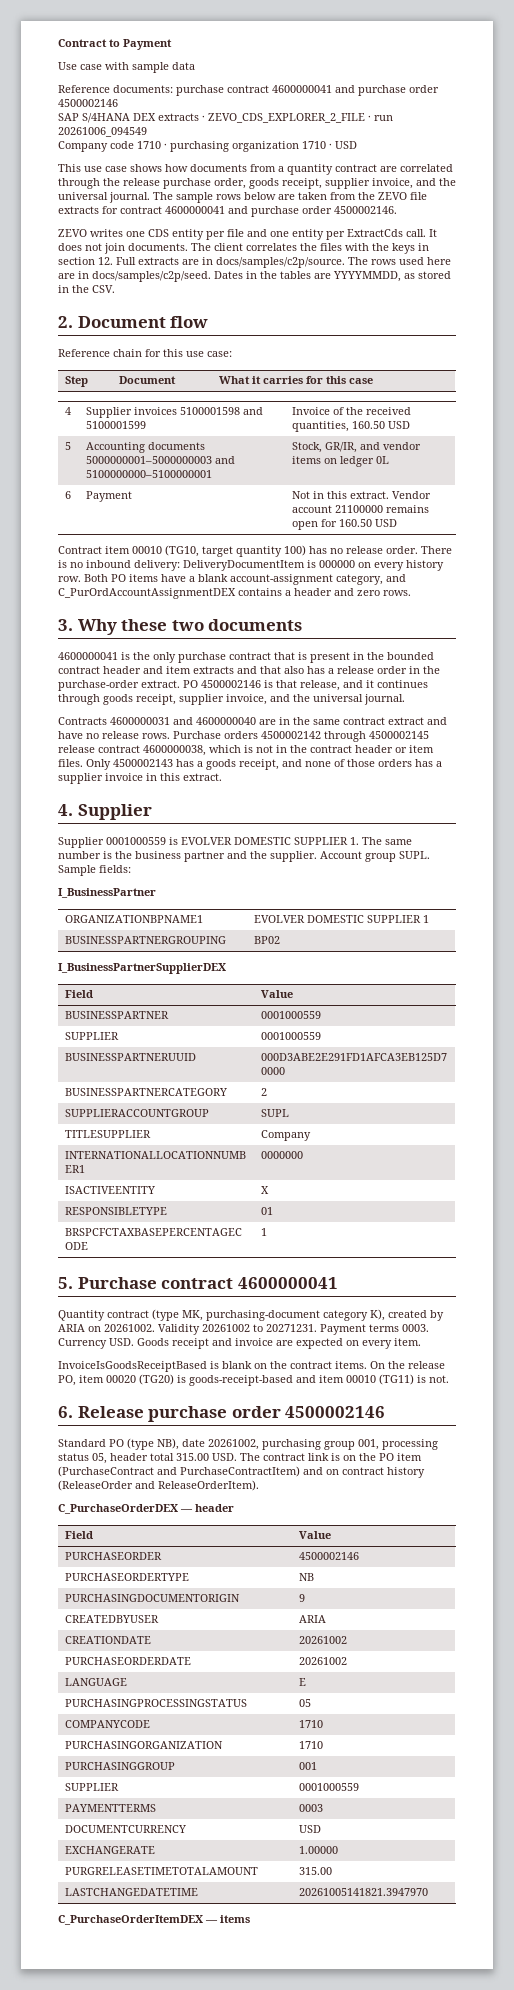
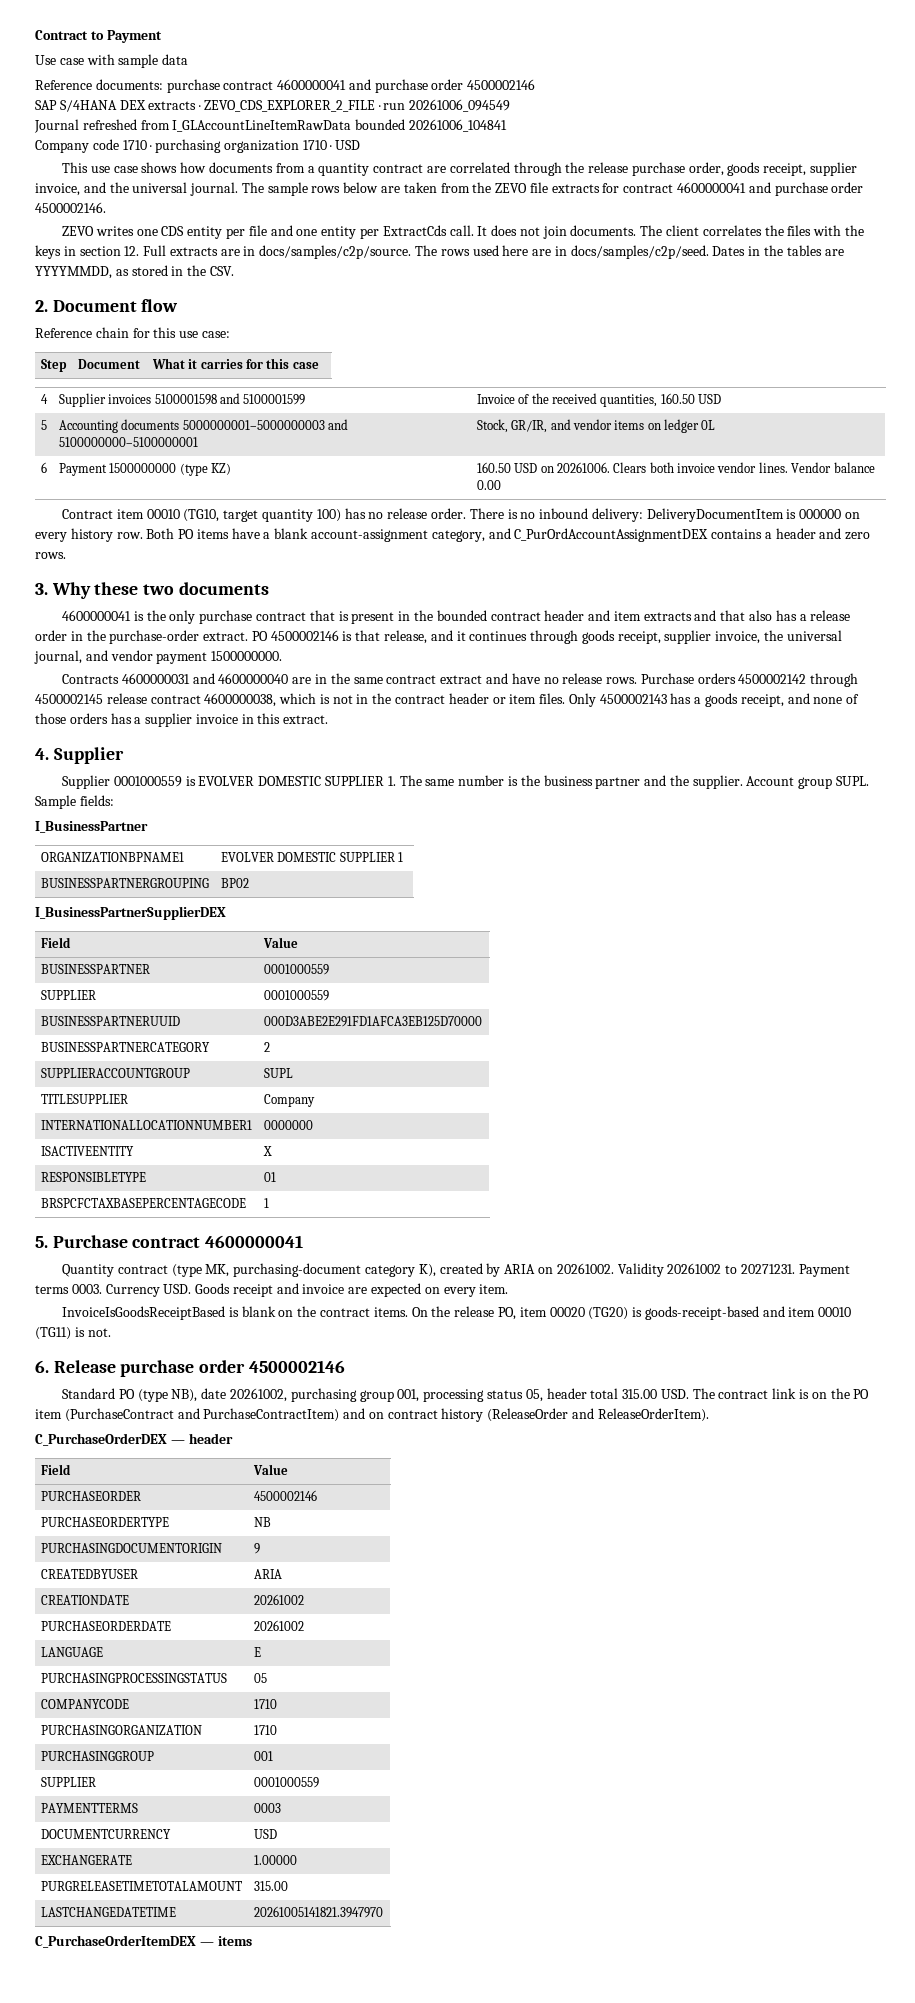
+ Journal refreshed from I_GLAccountLineItemRawData bounded 20261006_104841
- 6 | Payment | Not in this extract. Vendor account 21100000 remains open for 160.50 USD
+ 6 | Payment 1500000000 (type KZ) | 160.50 USD on 20261006. Clears both invoice vendor lines. Vendor balance 0.00
- PO 4500002146 is that release, and it continues through goods receipt, supplier invoice, and the universal journal.
+ PO 4500002146 is that release, and it continues through goods receipt, supplier invoice, the universal journal, and vendor payment 1500000000.

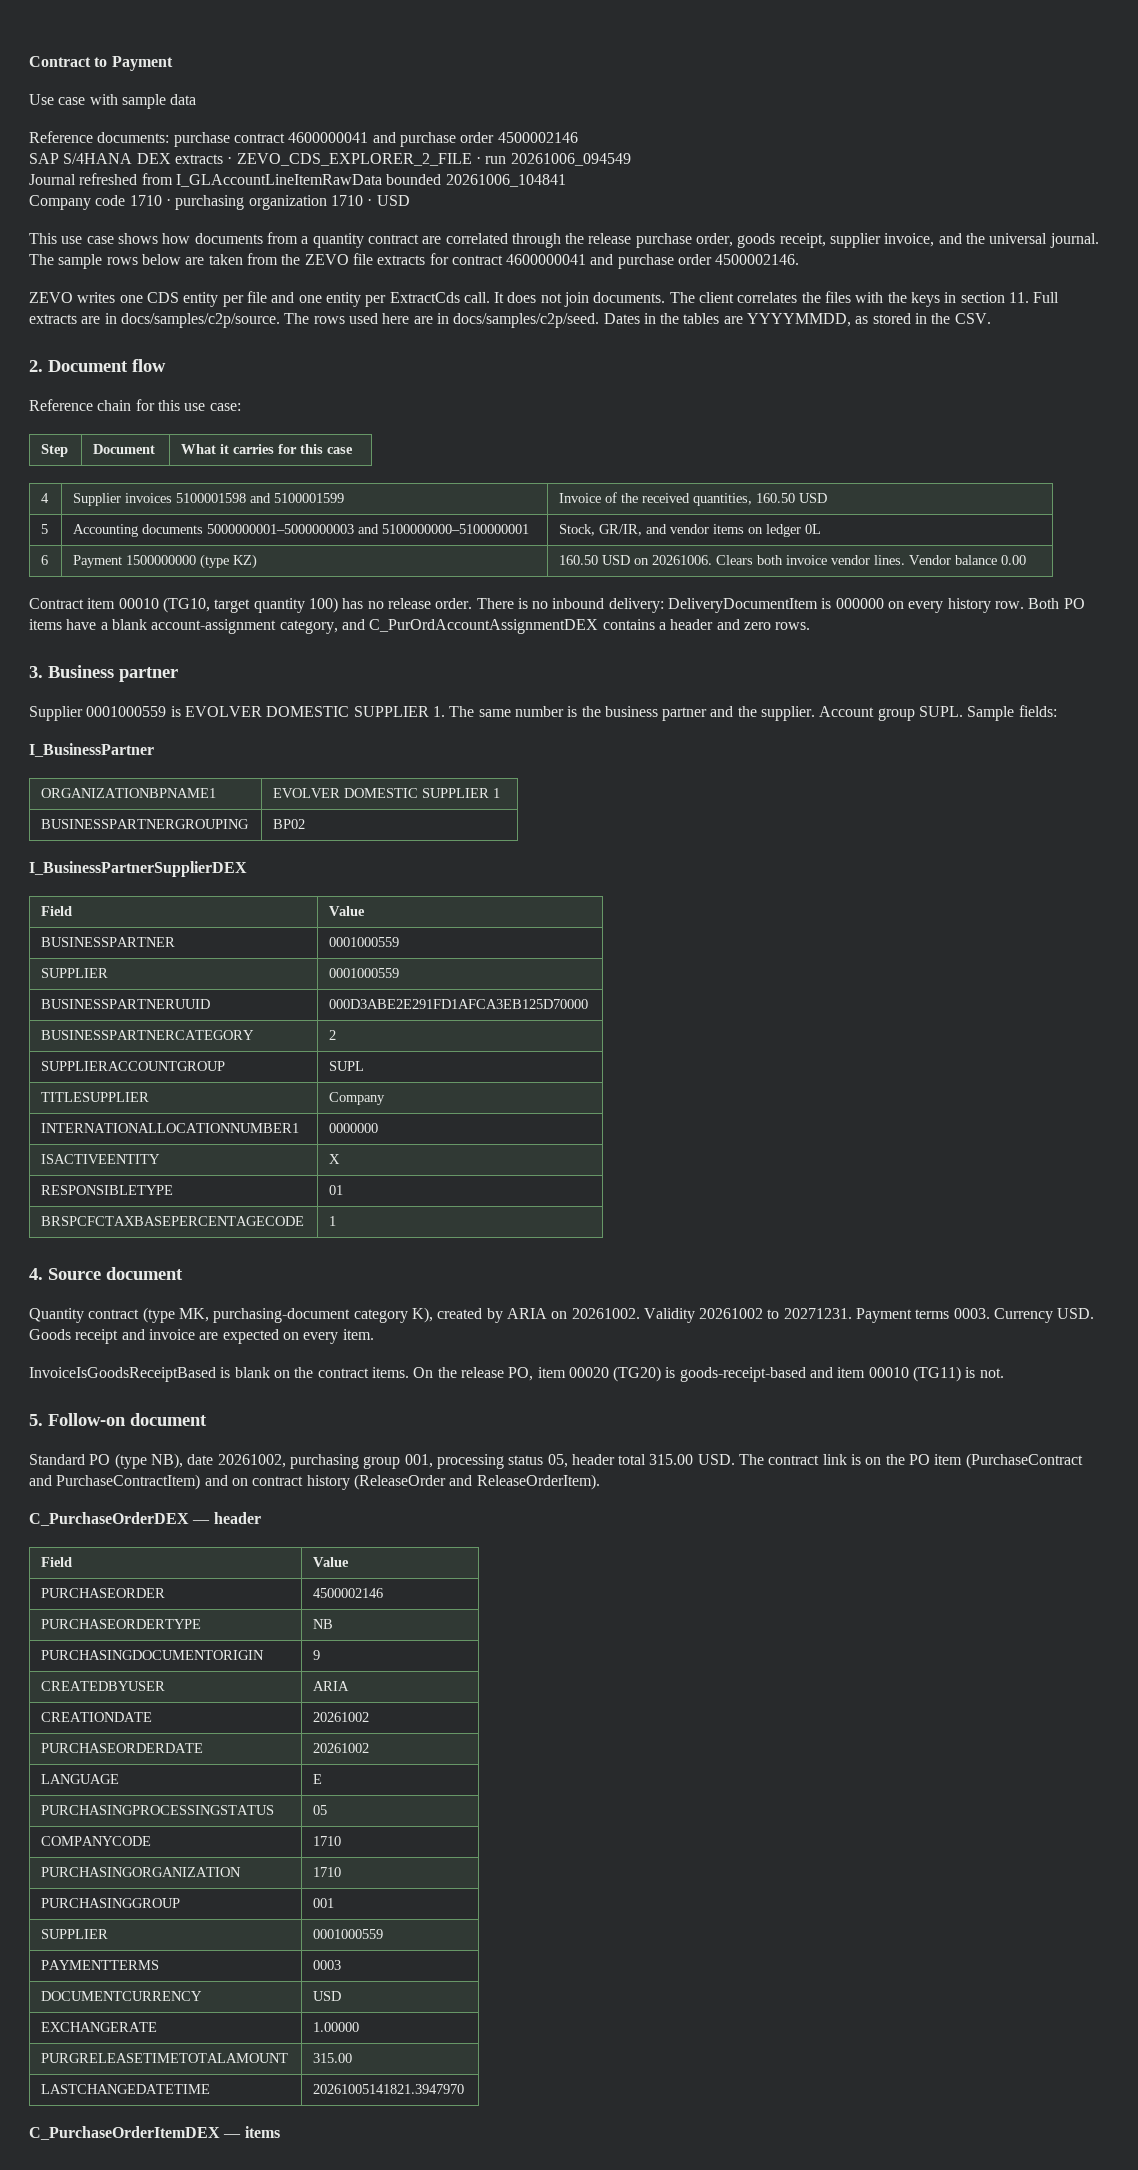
- The client correlates the files with the keys in section 12. Full extracts are in docs/samples/c2p/source.
+ The client correlates the files with the keys in section 11. Full extracts are in docs/samples/c2p/source.
- 3. Why these two documents
- 4600000041 is the only purchase contract that is present in the bounded contract header and item extracts and that also has a release order in the purchase-order extract. PO 4500002146 is that release, and it continues through goods receipt, supplier invoice, the universal journal, and vendor payment 1500000000.
- Contracts 4600000031 and 4600000040 are in the same contract extract and have no release rows. Purchase orders 4500002142 through 4500002145 release contract 4600000038, which is not in the contract header or item files. Only 4500002143 has a goods receipt, and none of those orders has a supplier invoice in this extract.
- 4. Supplier
+ 3. Business partner
- 5. Purchase contract 4600000041
+ 4. Source document
- 6. Release purchase order 4500002146
+ 5. Follow-on document

